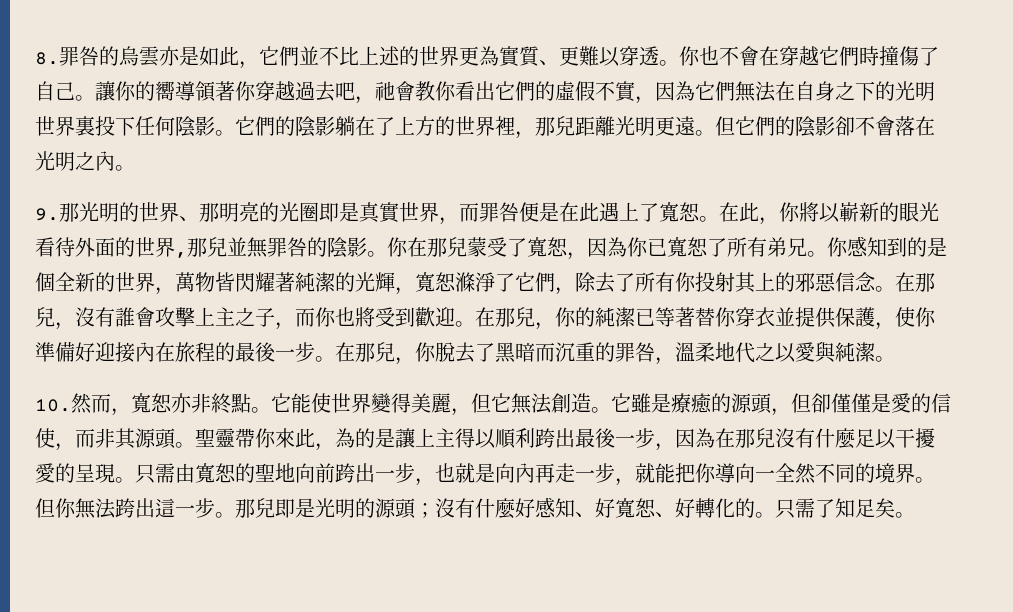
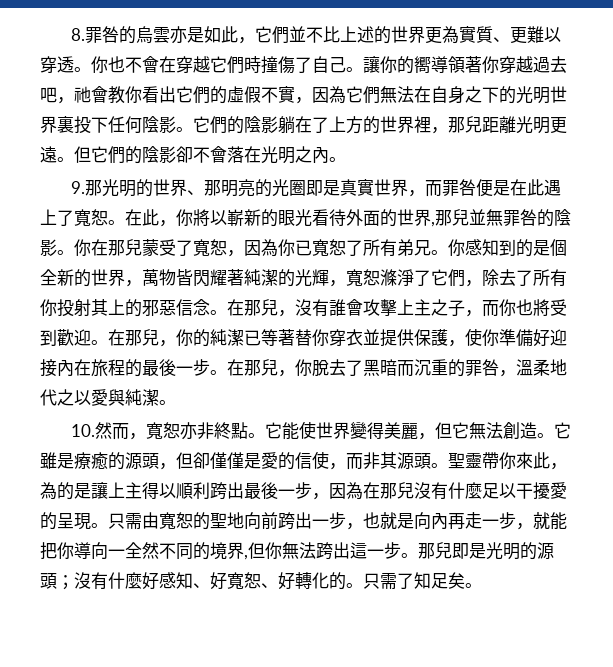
- 只需由寬恕的聖地向前跨出一步，也就是向內再走一步，就能把你導向一全然不同的境界。但你無法跨出這一步。
+ 只需由寬恕的聖地向前跨出一步，也就是向內再走一步，就能把你導向一全然不同的境界,但你無法跨出這一步。

